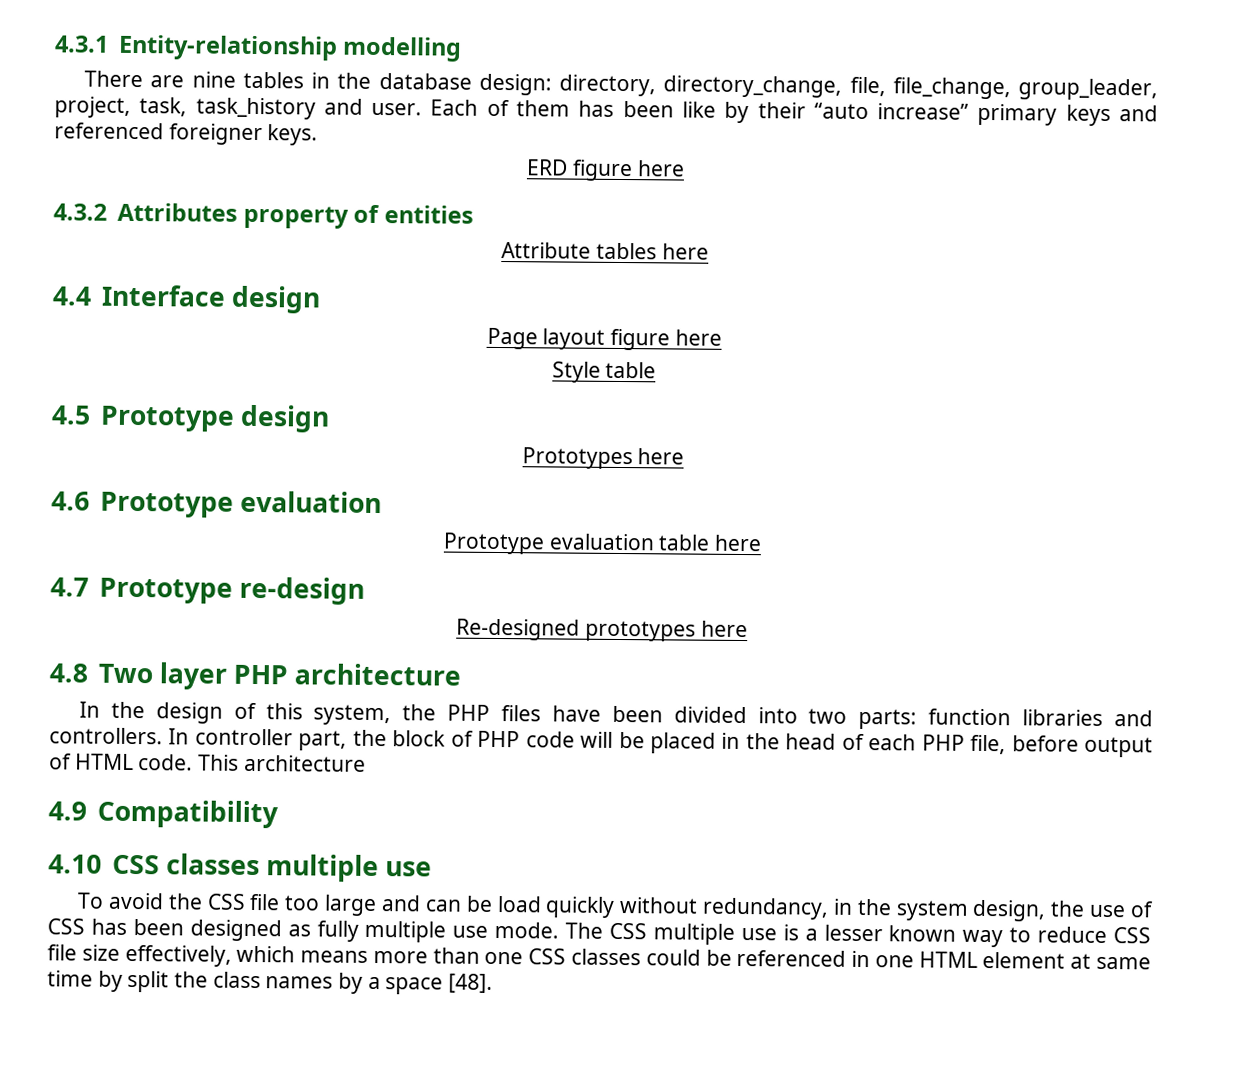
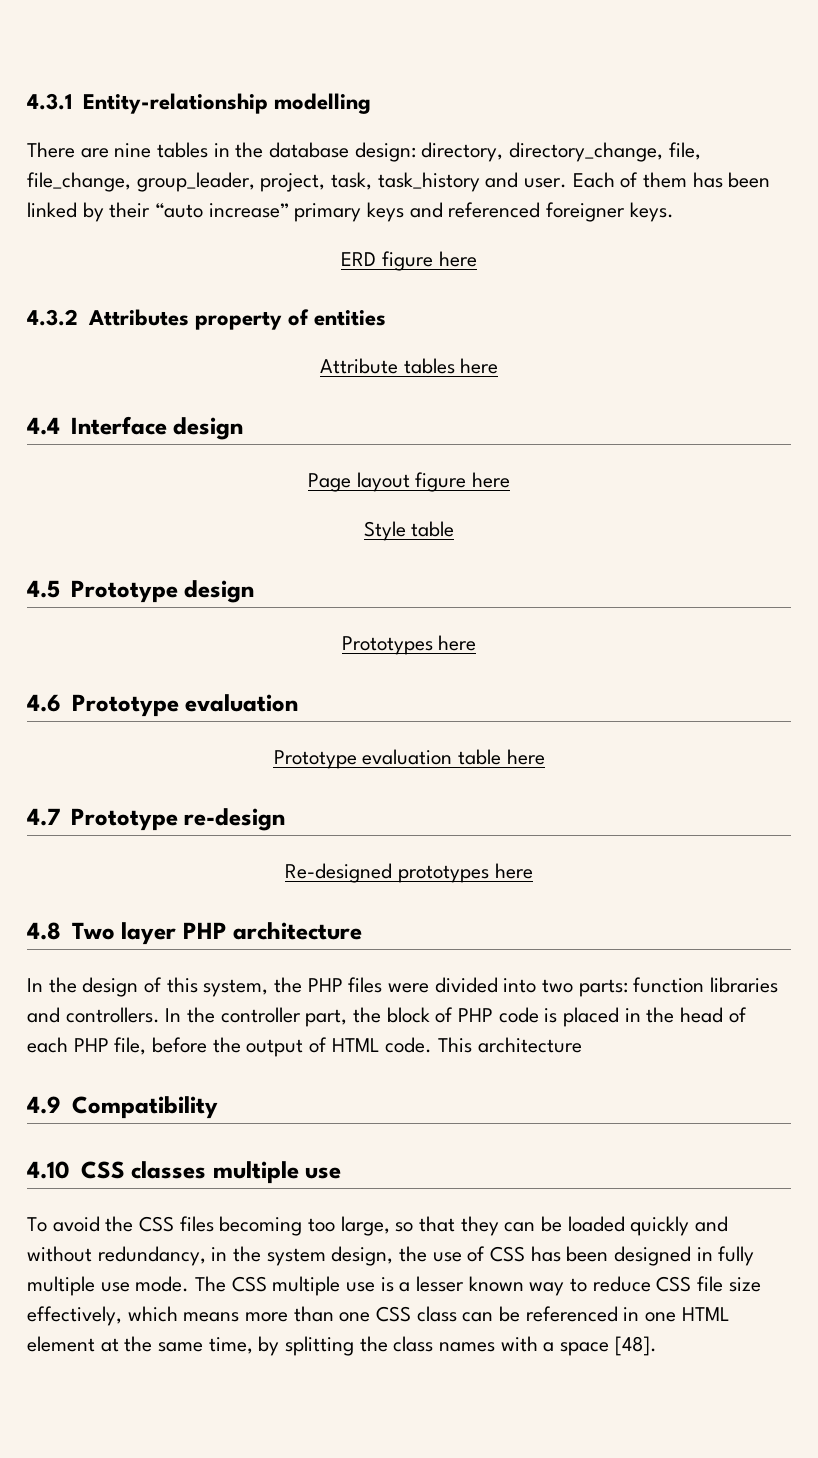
- Each of them has been like by their “auto increase” primary keys and referenced foreigner keys.
+ Each of them has been linked by their “auto increase” primary keys and referenced foreigner keys.
- In the design of this system, the PHP files have been divided into two parts: function libraries and controllers.
+ In the design of this system, the PHP files were divided into two parts: function libraries and controllers.
- In controller part, the block of PHP code will be placed in the head of each PHP file, before output of HTML code.
+ In the controller part, the block of PHP code is placed in the head of each PHP file, before the output of HTML code.
- To avoid the CSS file too large and can be load quickly without redundancy, in the system design, the use of CSS has been designed as fully multiple use mode.
+ To avoid the CSS files becoming too large, so that they can be loaded quickly and without redundancy, in the system design, the use of CSS has been designed in fully multiple use mode.
- The CSS multiple use is a lesser known way to reduce CSS file size effectively, which means more than one CSS classes could be referenced in one HTML element at same time by split the class names by a space [48].
+ The CSS multiple use is a lesser known way to reduce CSS file size effectively, which means more than one CSS class can be referenced in one HTML element at the same time, by splitting the class names with a space [48].

